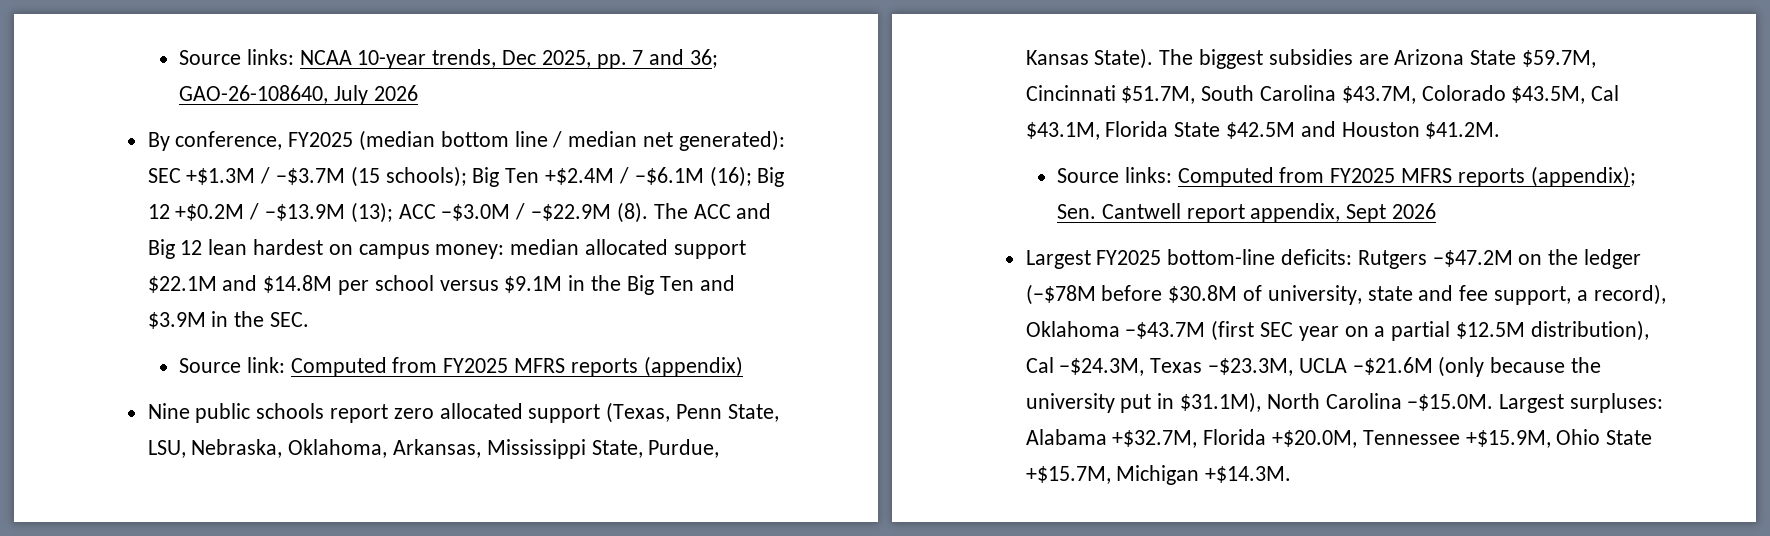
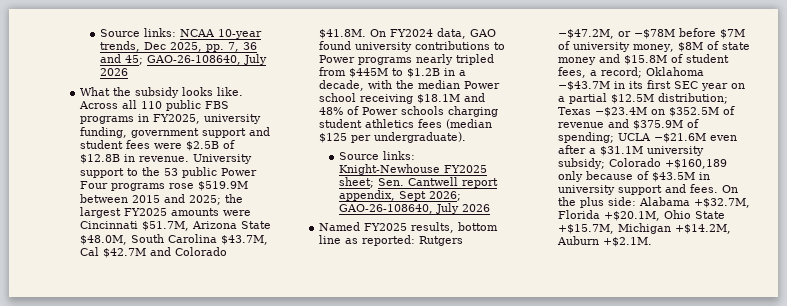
- Source links: NCAA 10-year trends, Dec 2025, pp. 7 and 36; GAO-26-108640, July 2026
- By conference, FY2025 (median bottom line / median net generated): SEC +$1.3M / −$3.7M (15 schools); Big Ten +$2.4M / −$6.1M (16); Big 12 +$0.2M / −$13.9M (13); ACC −$3.0M / −$22.9M (8). The ACC and Big 12 lean hardest on campus money: median allocated support $22.1M and $14.8M per school versus $9.1M in the Big Ten and $3.9M in the SEC.
- Source link: Computed from FY2025 MFRS reports (appendix)
- Nine public schools report zero allocated support (Texas, Penn State, LSU, Nebraska, Oklahoma, Arkansas, Mississippi State, Purdue, Kansas State). The biggest subsidies are Arizona State $59.7M, Cincinnati $51.7M, South Carolina $43.7M, Colorado $43.5M, Cal $43.1M, Florida State $42.5M and Houston $41.2M.
- Source links: Computed from FY2025 MFRS reports (appendix); Sen. Cantwell report appendix, Sept 2026
- Largest FY2025 bottom-line deficits: Rutgers −$47.2M on the ledger (−$78M before $30.8M of university, state and fee support, a record), Oklahoma −$43.7M (first SEC year on a partial $12.5M distribution), Cal −$24.3M, Texas −$23.3M, UCLA −$21.6M (only because the university put in $31.1M), North Carolina −$15.0M. Largest surpluses: Alabama +$32.7M, Florida +$20.0M, Tennessee +$15.9M, Ohio State +$15.7M, Michigan +$14.3M.
+ Source links: NCAA 10-year trends, Dec 2025, pp. 7, 36 and 45; GAO-26-108640, July 2026
+ What the subsidy looks like. Across all 110 public FBS programs in FY2025, university funding, government support and student fees were $2.5B of $12.8B in revenue. University support to the 53 public Power Four programs rose $519.9M between 2015 and 2025; the largest FY2025 amounts were Cincinnati $51.7M, Arizona State $48.0M, South Carolina $43.7M, Cal $42.7M and Colorado $41.8M. On FY2024 data, GAO found university contributions to Power programs nearly tripled from $445M to $1.2B in a decade, with the median Power school receiving $18.1M and 48% of Power schools charging student athletics fees (median $125 per undergraduate).
+ Source links: Knight-Newhouse FY2025 sheet; Sen. Cantwell report appendix, Sept 2026; GAO-26-108640, July 2026
+ Named FY2025 results, bottom line as reported: Rutgers −$47.2M, or −$78M before $7M of university money, $8M of state money and $15.8M of student fees, a record; Oklahoma −$43.7M in its first SEC year on a partial $12.5M distribution; Texas −$23.4M on $352.5M of revenue and $375.9M of spending; UCLA −$21.6M even after a $31.1M university subsidy; Colorado +$160,189 only because of $43.5M in university support and fees. On the plus side: Alabama +$32.7M, Florida +$20.1M, Ohio State +$15.7M, Michigan +$14.2M, Auburn +$2.1M.

